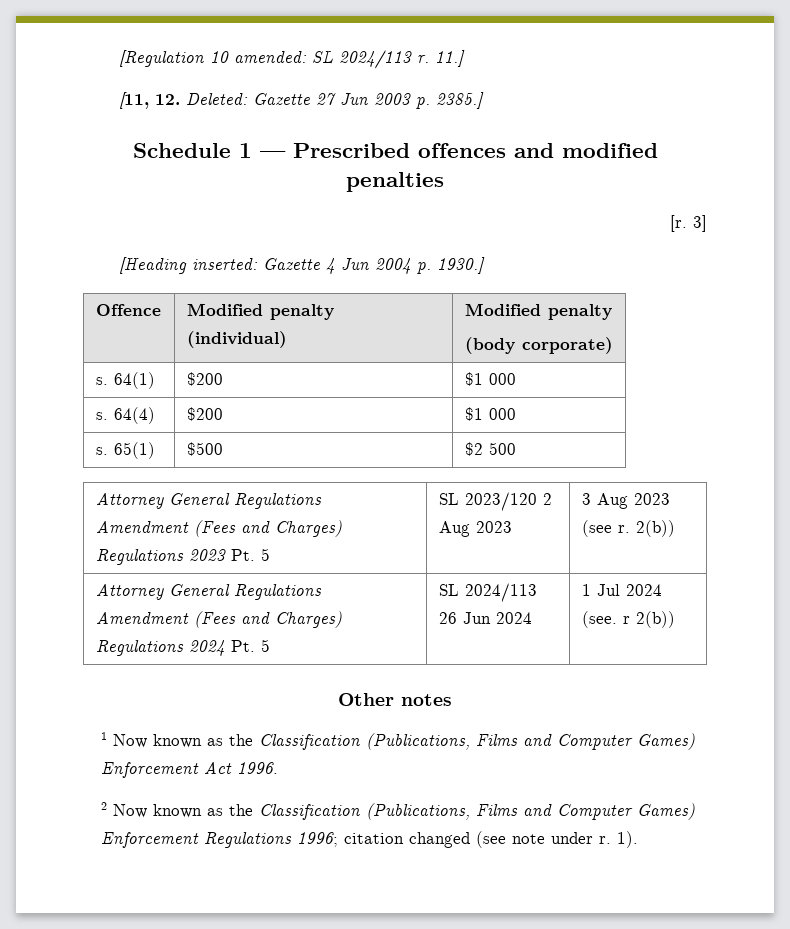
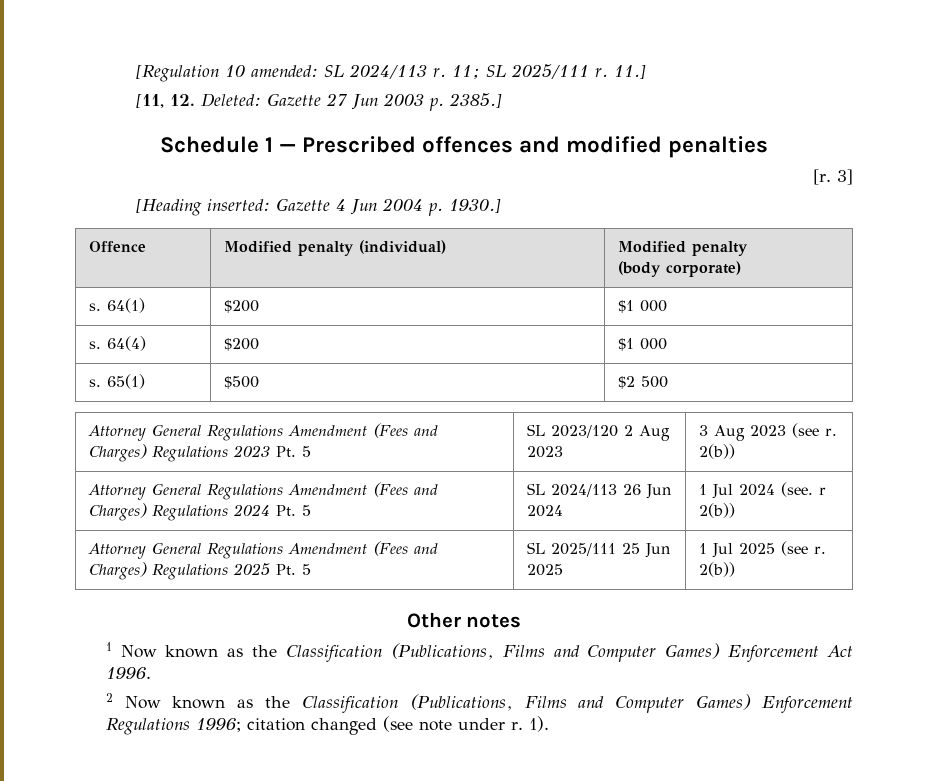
+ 11; SL 2025/111 r.
+ Attorney General Regulations Amendment (Fees and Charges) Regulations 2025 Pt. 5 | SL 2025/111 25 Jun 2025 | 1 Jul 2025 (see r. 2(b))

